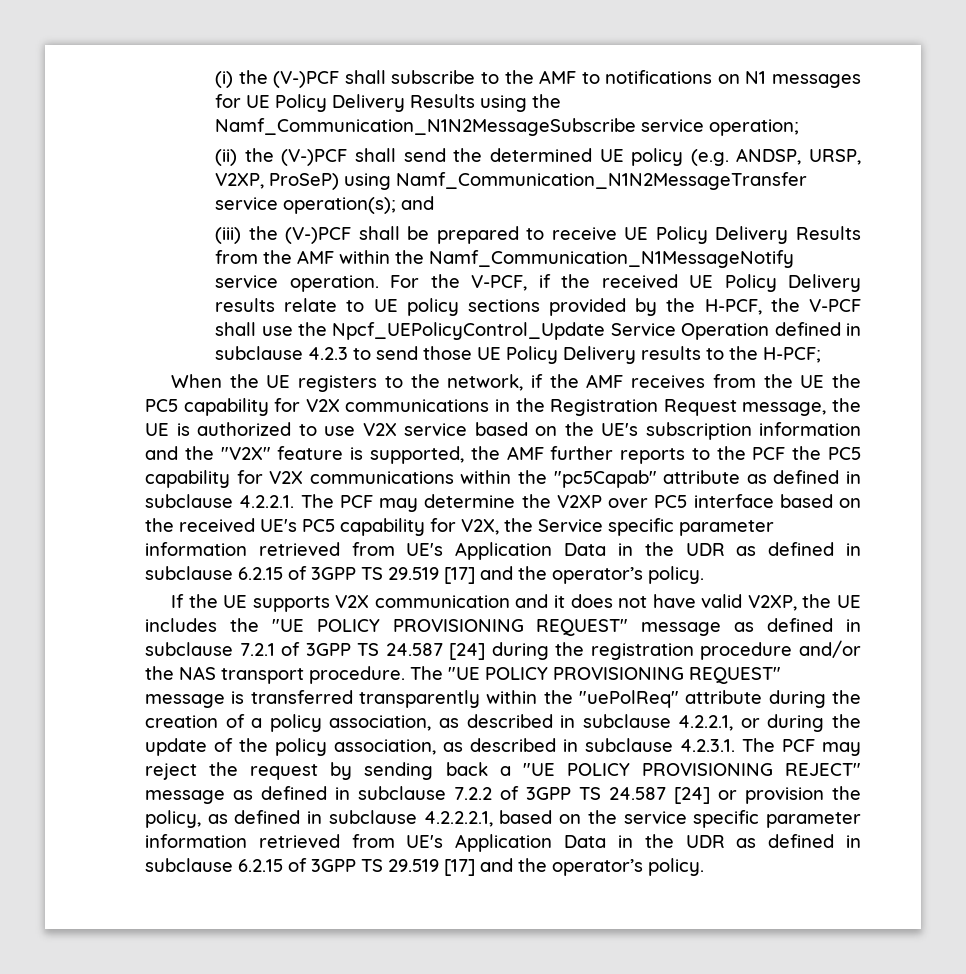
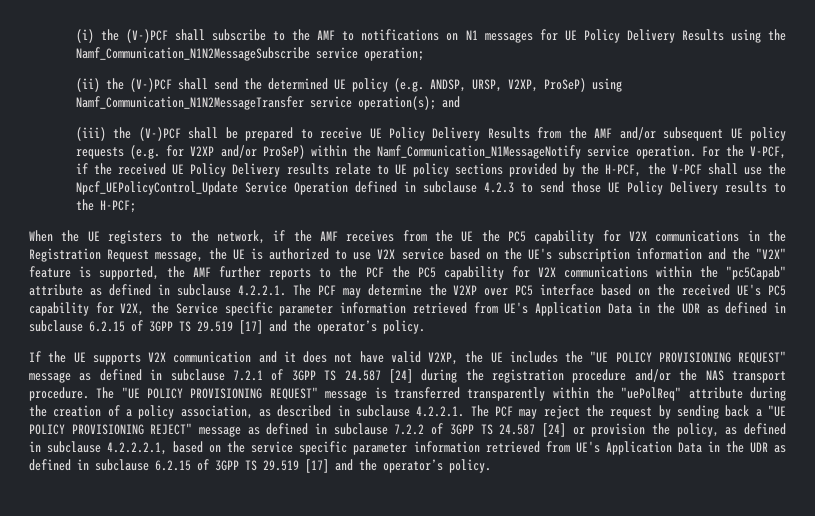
- (iii) the (V-)PCF shall be prepared to receive UE Policy Delivery Results from the AMF within the Namf_Communication_N1MessageNotify service operation.
+ (iii) the (V-)PCF shall be prepared to receive UE Policy Delivery Results from the AMF and/or subsequent UE policy requests (e.g. for V2XP and/or ProSeP) within the Namf_Communication_N1MessageNotify service operation.
- The "UE POLICY PROVISIONING REQUEST" message is transferred transparently within the "uePolReq" attribute during the creation of a policy association, as described in subclause 4.2.2.1, or during the update of the policy association, as described in subclause 4.2.3.1. The PCF may reject the request by sending back a "UE POLICY PROVISIONING REJECT" message as defined in subclause 7.2.2 of 3GPP TS 24.587 [24] or provision the policy, as defined in subclause 4.2.2.2.1, based on the service specific parameter information retrieved from UE's Application Data in the UDR as defined in subclause 6.2.15 of 3GPP TS 29.519 [17] and the operator’s policy.
+ The "UE POLICY PROVISIONING REQUEST" message is transferred transparently within the "uePolReq" attribute during the creation of a policy association, as described in subclause 4.2.2.1. The PCF may reject the request by sending back a "UE POLICY PROVISIONING REJECT" message as defined in subclause 7.2.2 of 3GPP TS 24.587 [24] or provision the policy, as defined in subclause 4.2.2.2.1, based on the service specific parameter information retrieved from UE's Application Data in the UDR as defined in subclause 6.2.15 of 3GPP TS 29.519 [17] and the operator’s policy.

